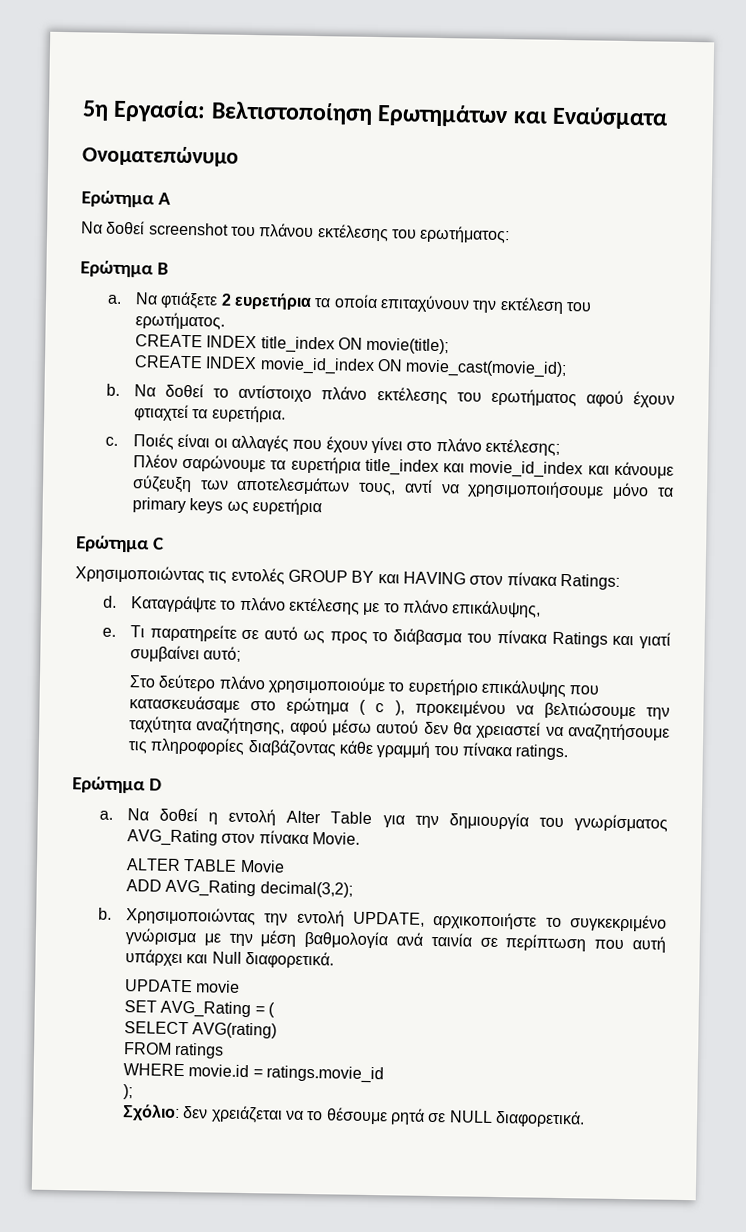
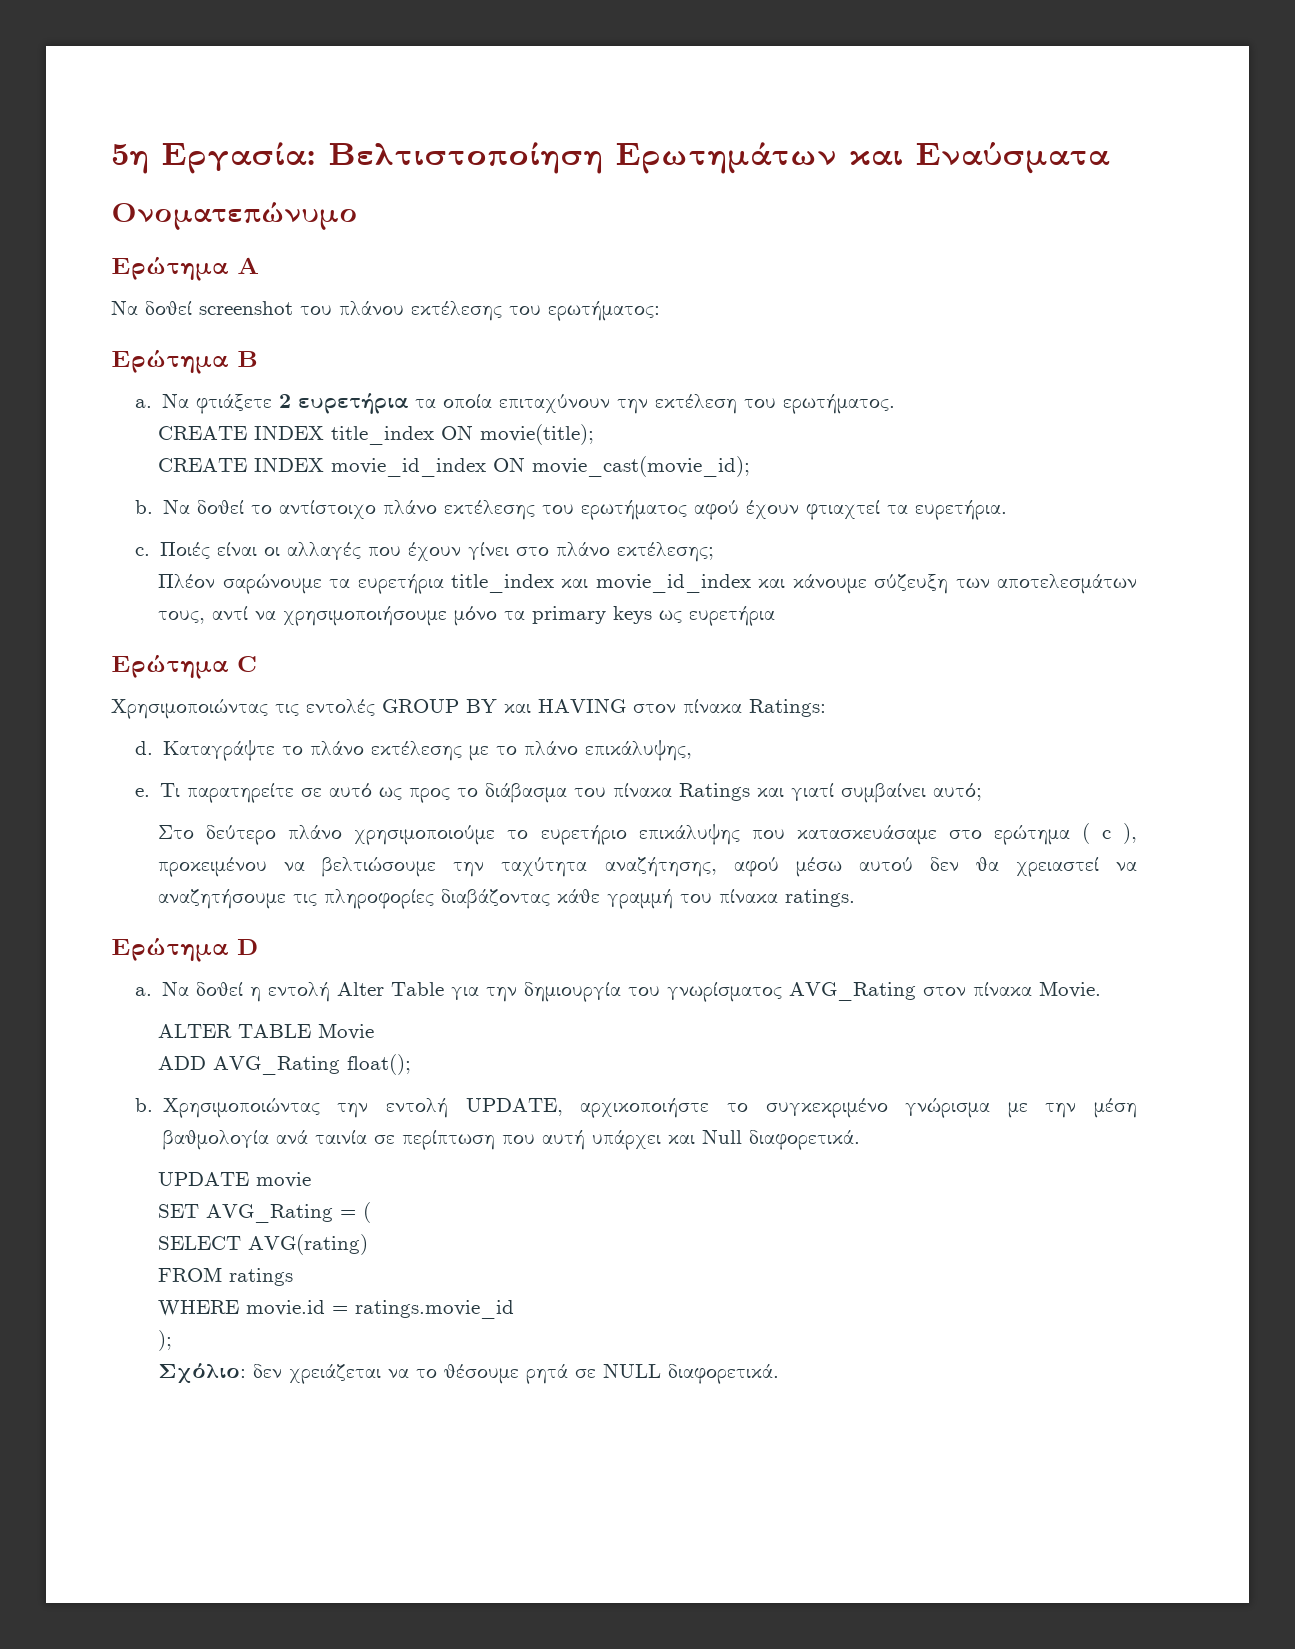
- ADD AVG_Rating decimal(3,2);
+ ADD AVG_Rating float();

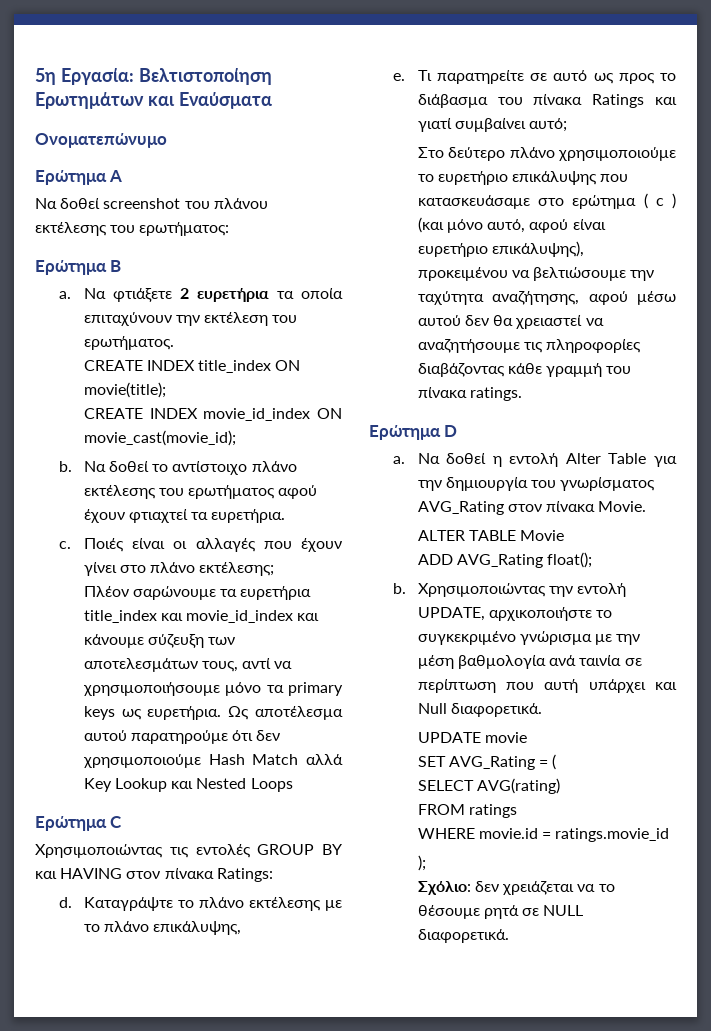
- Πλέον σαρώνουμε τα ευρετήρια title_index και movie_id_index και κάνουμε σύζευξη των αποτελεσμάτων τους, αντί να χρησιμοποιήσουμε μόνο τα primary keys ως ευρετήρια
+ Πλέον σαρώνουμε τα ευρετήρια title_index και movie_id_index και κάνουμε σύζευξη των αποτελεσμάτων τους, αντί να χρησιμοποιήσουμε μόνο τα primary keys ως ευρετήρια. Ως αποτέλεσμα αυτού παρατηρούμε ότι δεν χρησιμοποιούμε Hash Match αλλά Key Lookup και Nested Loops
- Στο δεύτερο πλάνο χρησιμοποιούμε το ευρετήριο επικάλυψης που κατασκευάσαμε στο ερώτημα ( c ), προκειμένου να βελτιώσουμε την ταχύτητα αναζήτησης, αφού μέσω αυτού δεν θα χρειαστεί να αναζητήσουμε τις πληροφορίες διαβάζοντας κάθε γραμμή του πίνακα ratings.
+ Στο δεύτερο πλάνο χρησιμοποιούμε το ευρετήριο επικάλυψης που κατασκευάσαμε στο ερώτημα ( c ) (και μόνο αυτό, αφού είναι ευρετήριο επικάλυψης), προκειμένου να βελτιώσουμε την ταχύτητα αναζήτησης, αφού μέσω αυτού δεν θα χρειαστεί να αναζητήσουμε τις πληροφορίες διαβάζοντας κάθε γραμμή του πίνακα ratings.

